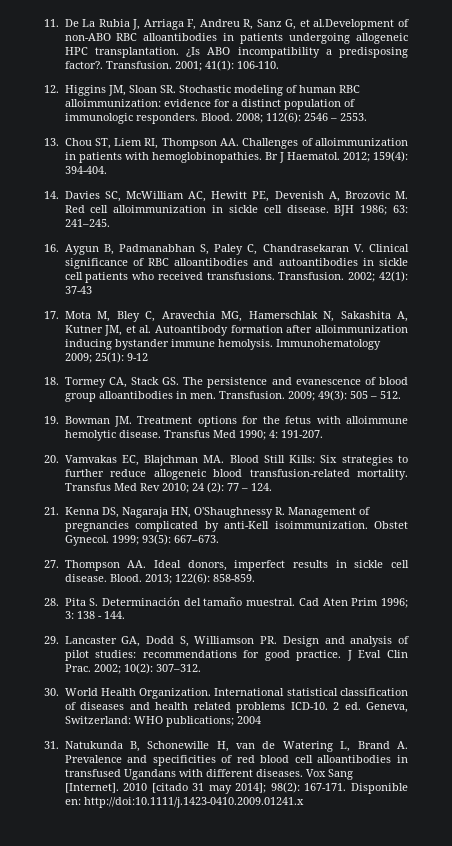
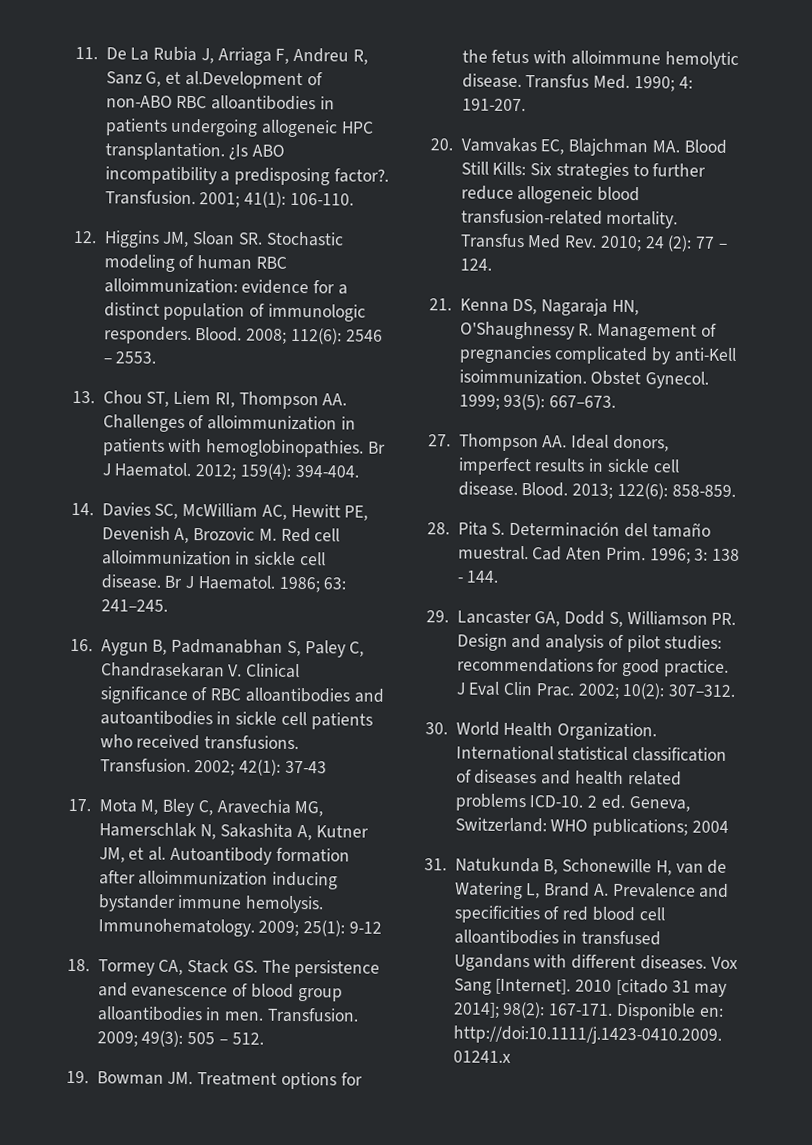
- BJH 1986; 63: 241–245.
+ Br J Haematol. 1986; 63: 241–245.
- Immunohematology 2009; 25(1): 9-12
+ Immunohematology. 2009; 25(1): 9-12
- Transfus Med 1990; 4: 191-207.
+ Transfus Med. 1990; 4: 191-207.
- Transfus Med Rev 2010; 24 (2): 77 – 124.
+ Transfus Med Rev. 2010; 24 (2): 77 – 124.
- Cad Aten Prim 1996; 3: 138 - 144.
+ Cad Aten Prim. 1996; 3: 138 - 144.

